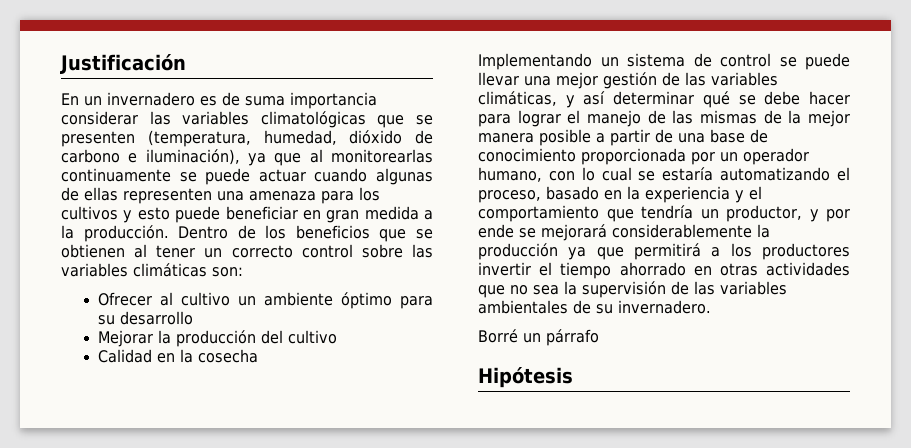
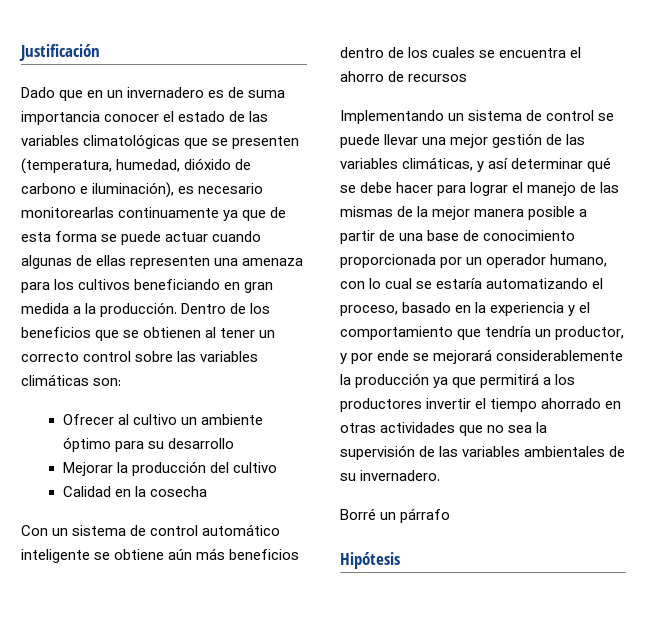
- En un invernadero es de suma importancia considerar las variables climatológicas que se presenten (temperatura, humedad, dióxido de carbono e iluminación), ya que al monitorearlas continuamente se puede actuar cuando algunas de ellas representen una amenaza para los cultivos y esto puede beneficiar en gran medida a la producción.
+ Dado que en un invernadero es de suma importancia conocer el estado de las variables climatológicas que se presenten (temperatura, humedad, dióxido de carbono e iluminación), es necesario monitorearlas continuamente ya que de esta forma se puede actuar cuando algunas de ellas representen una amenaza para los cultivos beneficiando en gran medida a la producción.
+ Con un sistema de control automático inteligente se obtiene aún más beneficios dentro de los cuales se encuentra el ahorro de recursos

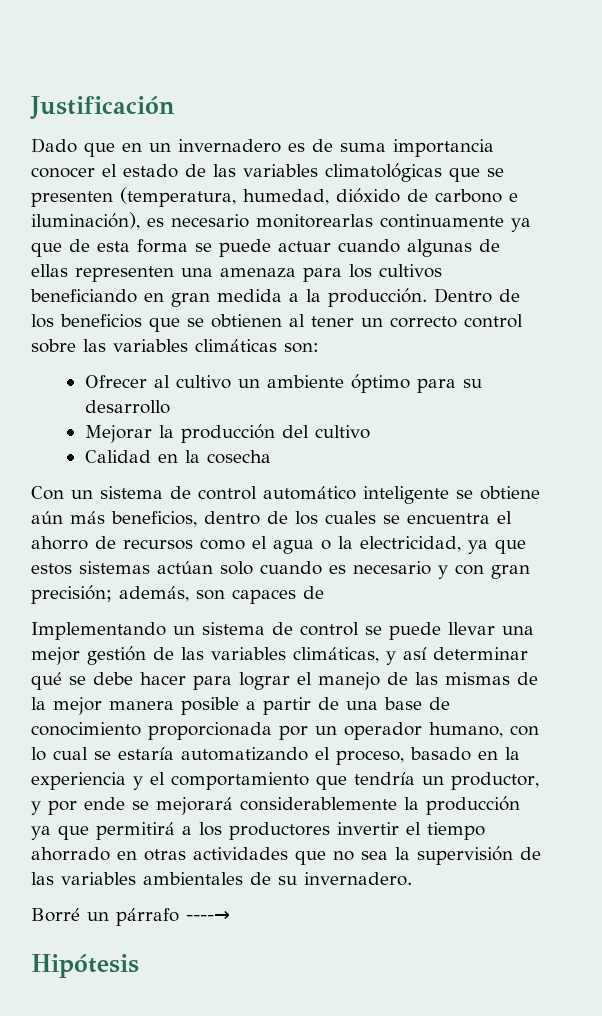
- Con un sistema de control automático inteligente se obtiene aún más beneficios dentro de los cuales se encuentra el ahorro de recursos
+ Con un sistema de control automático inteligente se obtiene aún más beneficios, dentro de los cuales se encuentra el ahorro de recursos como el agua o la electricidad, ya que estos sistemas actúan solo cuando es necesario y con gran precisión; además, son capaces de
- Borré un párrafo
+ Borré un párrafo ----→

